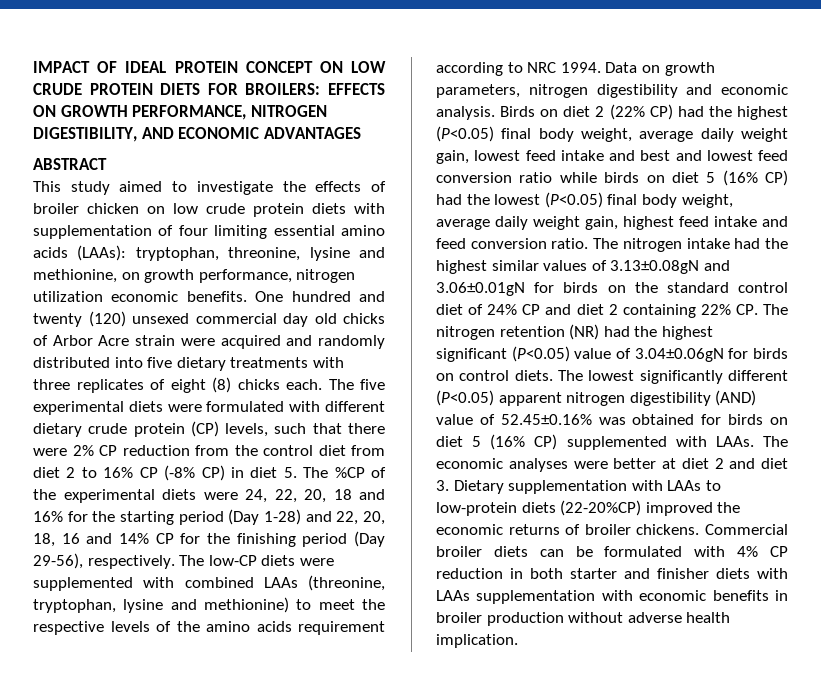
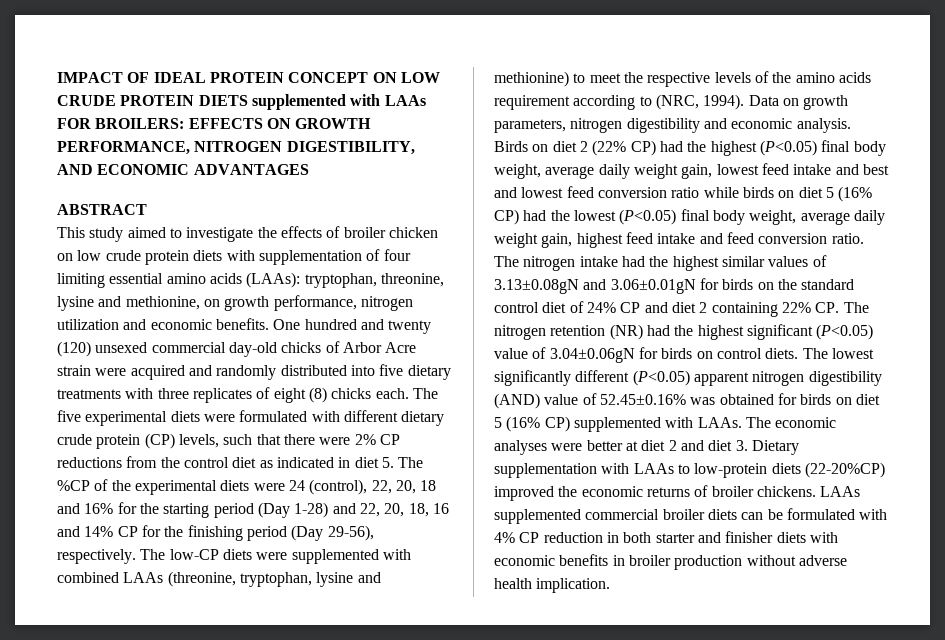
- IMPACT OF IDEAL PROTEIN CONCEPT ON LOW CRUDE PROTEIN DIETS FOR BROILERS: EFFECTS ON GROWTH PERFORMANCE, NITROGEN DIGESTIBILITY, AND ECONOMIC ADVANTAGES
+ IMPACT OF IDEAL PROTEIN CONCEPT ON LOW CRUDE PROTEIN DIETS supplemented with LAAs FOR BROILERS: EFFECTS ON GROWTH PERFORMANCE, NITROGEN DIGESTIBILITY, AND ECONOMIC ADVANTAGES
- This study aimed to investigate the effects of broiler chicken on low crude protein diets with supplementation of four limiting essential amino acids (LAAs): tryptophan, threonine, lysine and methionine, on growth performance, nitrogen utilization economic benefits.
+ This study aimed to investigate the effects of broiler chicken on low crude protein diets with supplementation of four limiting essential amino acids (LAAs): tryptophan, threonine, lysine and methionine, on growth performance, nitrogen utilization and economic benefits.
- One hundred and twenty (120) unsexed commercial day old chicks of Arbor Acre strain were acquired and randomly distributed into five dietary treatments with three replicates of eight (8) chicks each.
+ One hundred and twenty (120) unsexed commercial day-old chicks of Arbor Acre strain were acquired and randomly distributed into five dietary treatments with three replicates of eight (8) chicks each.
- The five experimental diets were formulated with different dietary crude protein (CP) levels, such that there were 2% CP reduction from the control diet from diet 2 to 16% CP (-8% CP) in diet 5. The %CP of the experimental diets were 24, 22, 20, 18 and 16% for the starting period (Day 1-28) and 22, 20, 18, 16 and 14% CP for the finishing period (Day 29-56), respectively.
+ The five experimental diets were formulated with different dietary crude protein (CP) levels, such that there were 2% CP reductions from the control diet as indicated in diet 5. The %CP of the experimental diets were 24 (control), 22, 20, 18 and 16% for the starting period (Day 1-28) and 22, 20, 18, 16 and 14% CP for the finishing period (Day 29-56), respectively.
- The low-CP diets were supplemented with combined LAAs (threonine, tryptophan, lysine and methionine) to meet the respective levels of the amino acids requirement according to NRC 1994.
+ The low-CP diets were supplemented with combined LAAs (threonine, tryptophan, lysine and methionine) to meet the respective levels of the amino acids requirement according to (NRC, 1994).
- Commercial broiler diets can be formulated with 4% CP reduction in both starter and finisher diets with LAAs supplementation with economic benefits in broiler production without adverse health implication.
+ LAAs supplemented commercial broiler diets can be formulated with 4% CP reduction in both starter and finisher diets with economic benefits in broiler production without adverse health implication.

